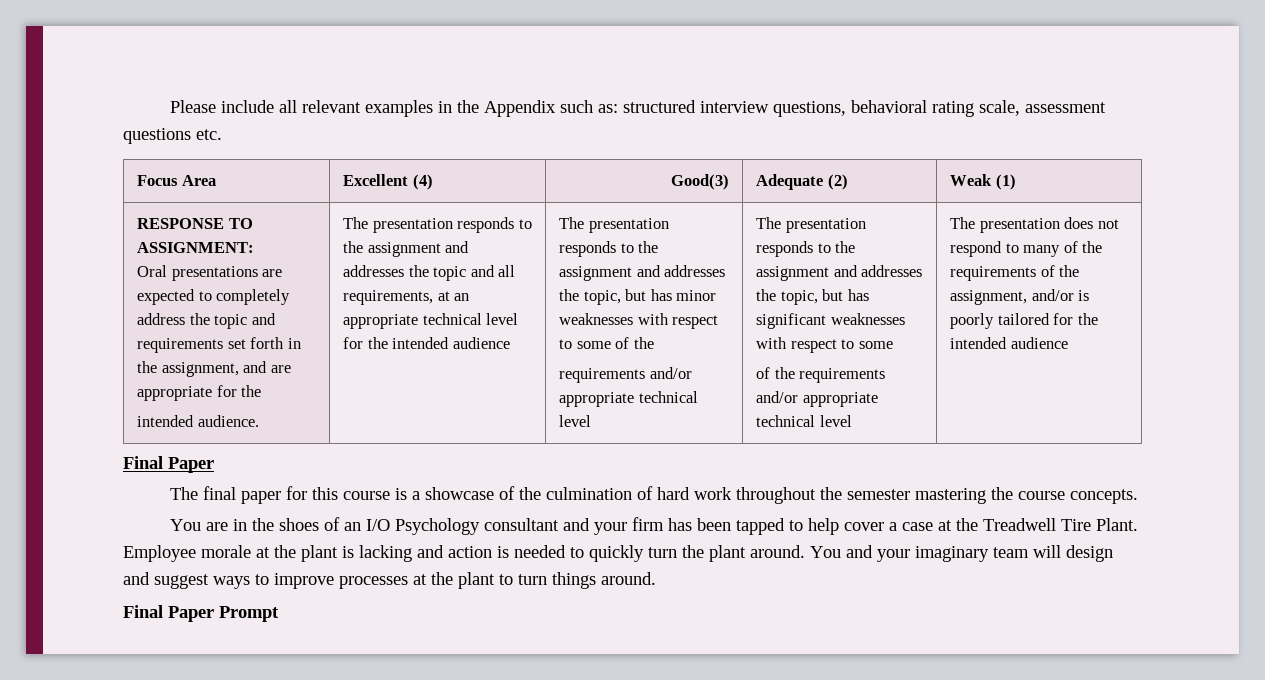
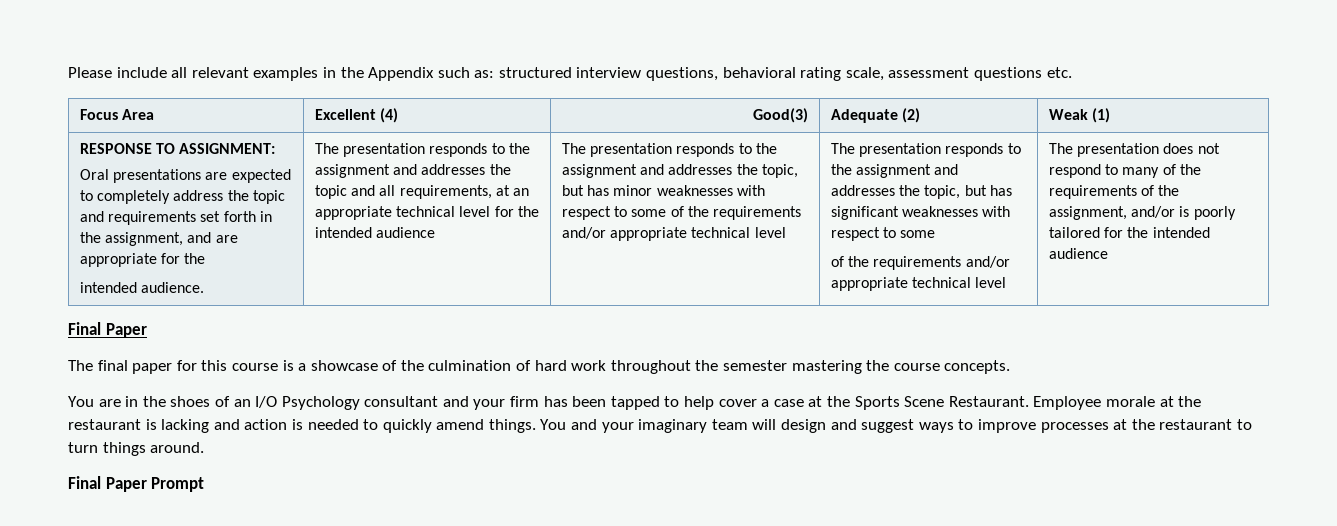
- The presentation responds to the assignment and addresses the topic, but has minor weaknesses with respect to some of the
- requirements and/or appropriate technical level
+ The presentation responds to the assignment and addresses the topic, but has minor weaknesses with respect to some of the requirements and/or appropriate technical level
- You are in the shoes of an I/O Psychology consultant and your firm has been tapped to help cover a case at the Treadwell Tire Plant.
+ You are in the shoes of an I/O Psychology consultant and your firm has been tapped to help cover a case at the Sports Scene Restaurant.
- Employee morale at the plant is lacking and action is needed to quickly turn the plant around.
+ Employee morale at the restaurant is lacking and action is needed to quickly amend things.
- You and your imaginary team will design and suggest ways to improve processes at the plant to turn things around.
+ You and your imaginary team will design and suggest ways to improve processes at the restaurant to turn things around.

